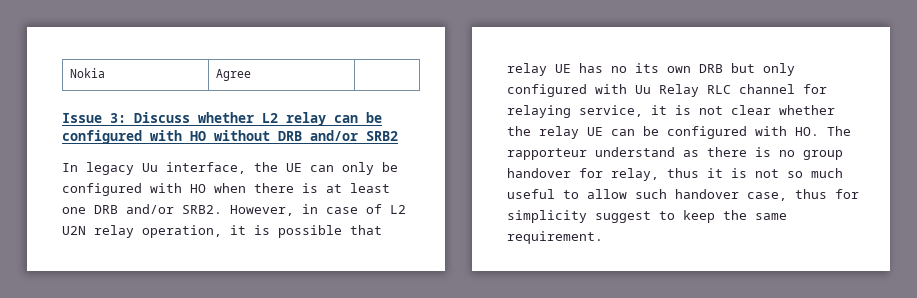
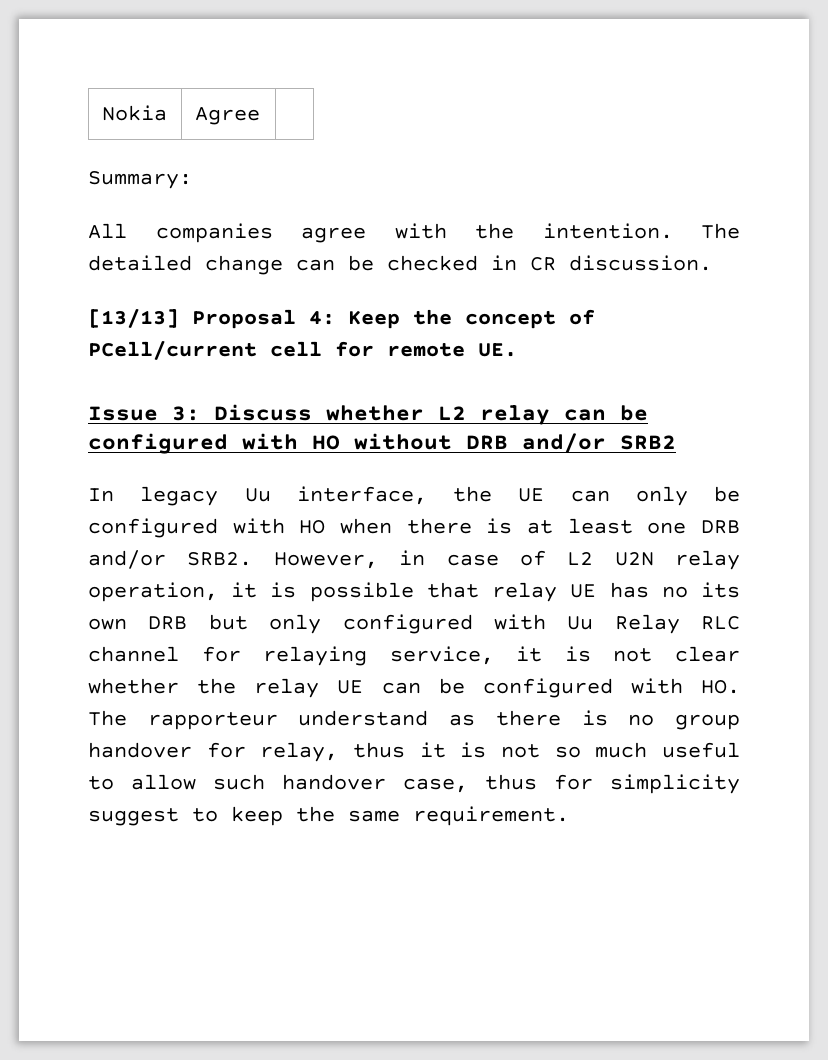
+ Summary:
+ All companies agree with the intention. The detailed change can be checked in CR discussion.
+ [13/13] Proposal 4: Keep the concept of PCell/current cell for remote UE.

